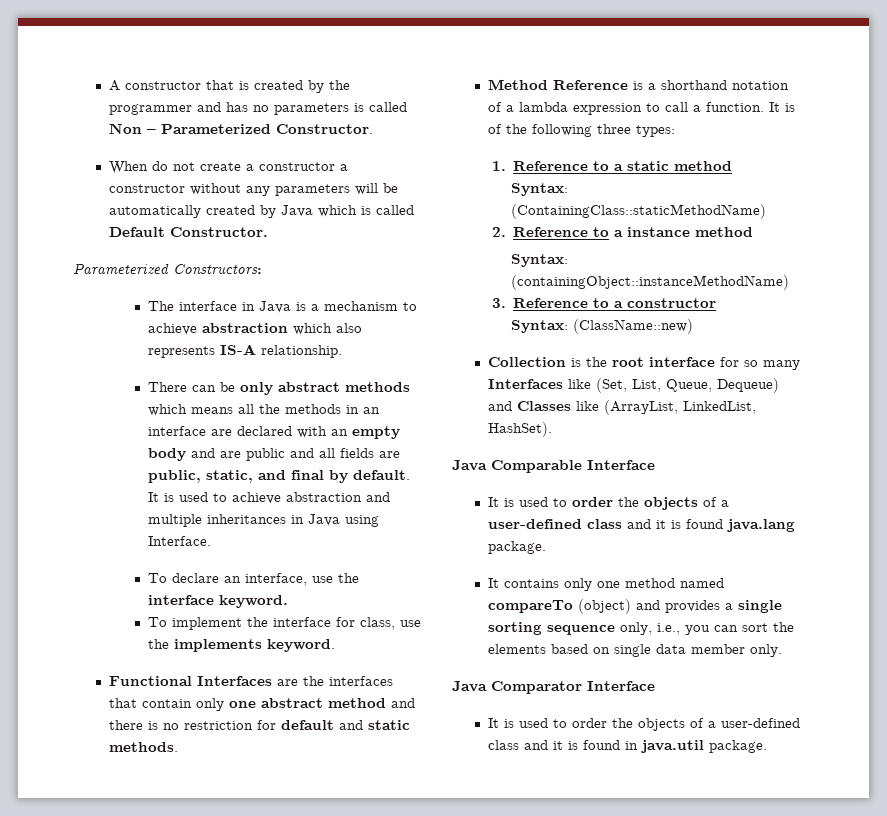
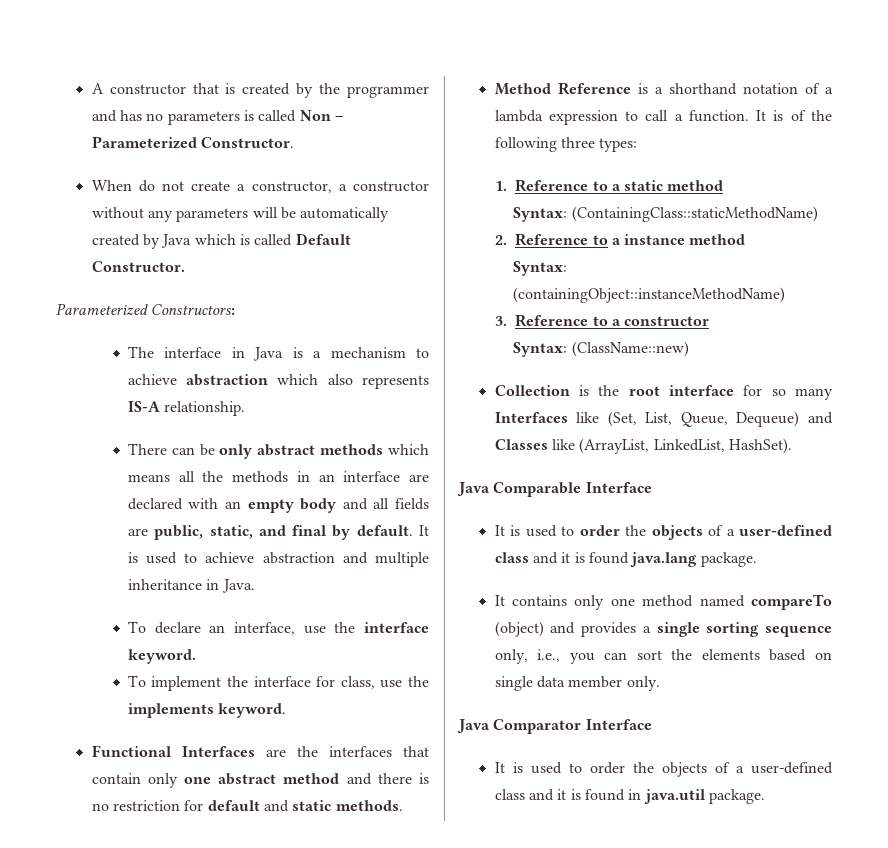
- When do not create a constructor a constructor without any parameters will be automatically created by Java which is called Default Constructor.
+ When do not create a constructor, a constructor without any parameters will be automatically created by Java which is called Default Constructor.
- There can be only abstract methods which means all the methods in an interface are declared with an empty body and are public and all fields are public, static, and final by default.
+ There can be only abstract methods which means all the methods in an interface are declared with an empty body and all fields are public, static, and final by default.
- It is used to achieve abstraction and multiple inheritances in Java using Interface.
+ It is used to achieve abstraction and multiple inheritance in Java.

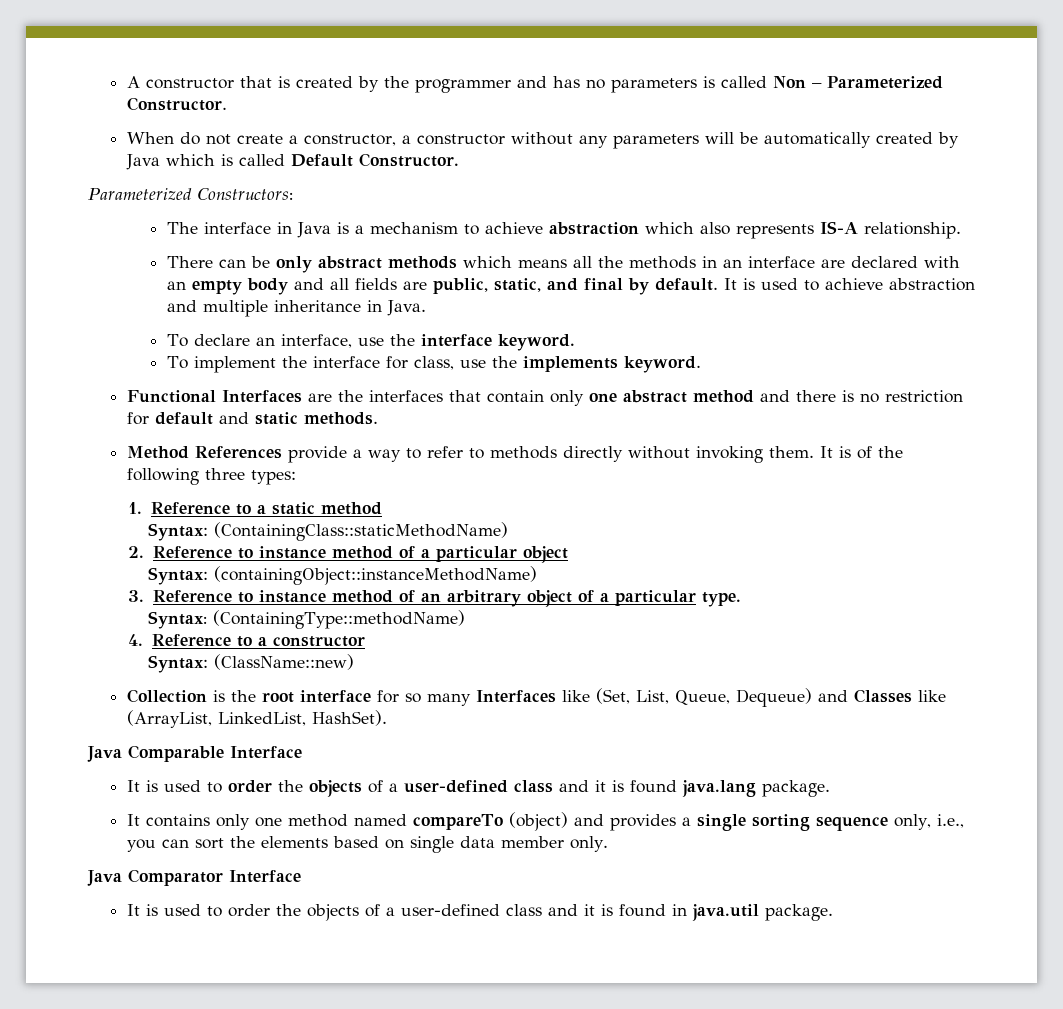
- Method Reference is a shorthand notation of a lambda expression to call a function.
+ Method References provide a way to refer to methods directly without invoking them.
- 2. Reference to a instance method
+ 2. Reference to instance method of a particular object
  Syntax: (containingObject::instanceMethodName)
- 3. Reference to a constructor
+ 3. Reference to instance method of an arbitrary object of a particular type.
+ Syntax: (ContainingType::methodName)
+ 4. Reference to a constructor

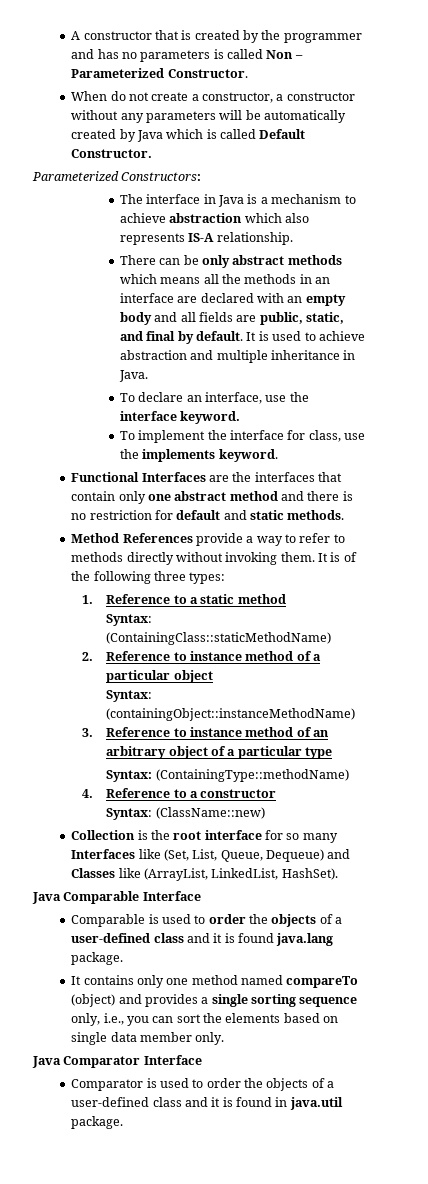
- 3. Reference to instance method of an arbitrary object of a particular type.
+ 3. Reference to instance method of an arbitrary object of a particular type
- It is used to order the objects of a user-defined class and it is found java.lang package.
+ Comparable is used to order the objects of a user-defined class and it is found java.lang package.
- It is used to order the objects of a user-defined class and it is found in java.util package.
+ Comparator is used to order the objects of a user-defined class and it is found in java.util package.

